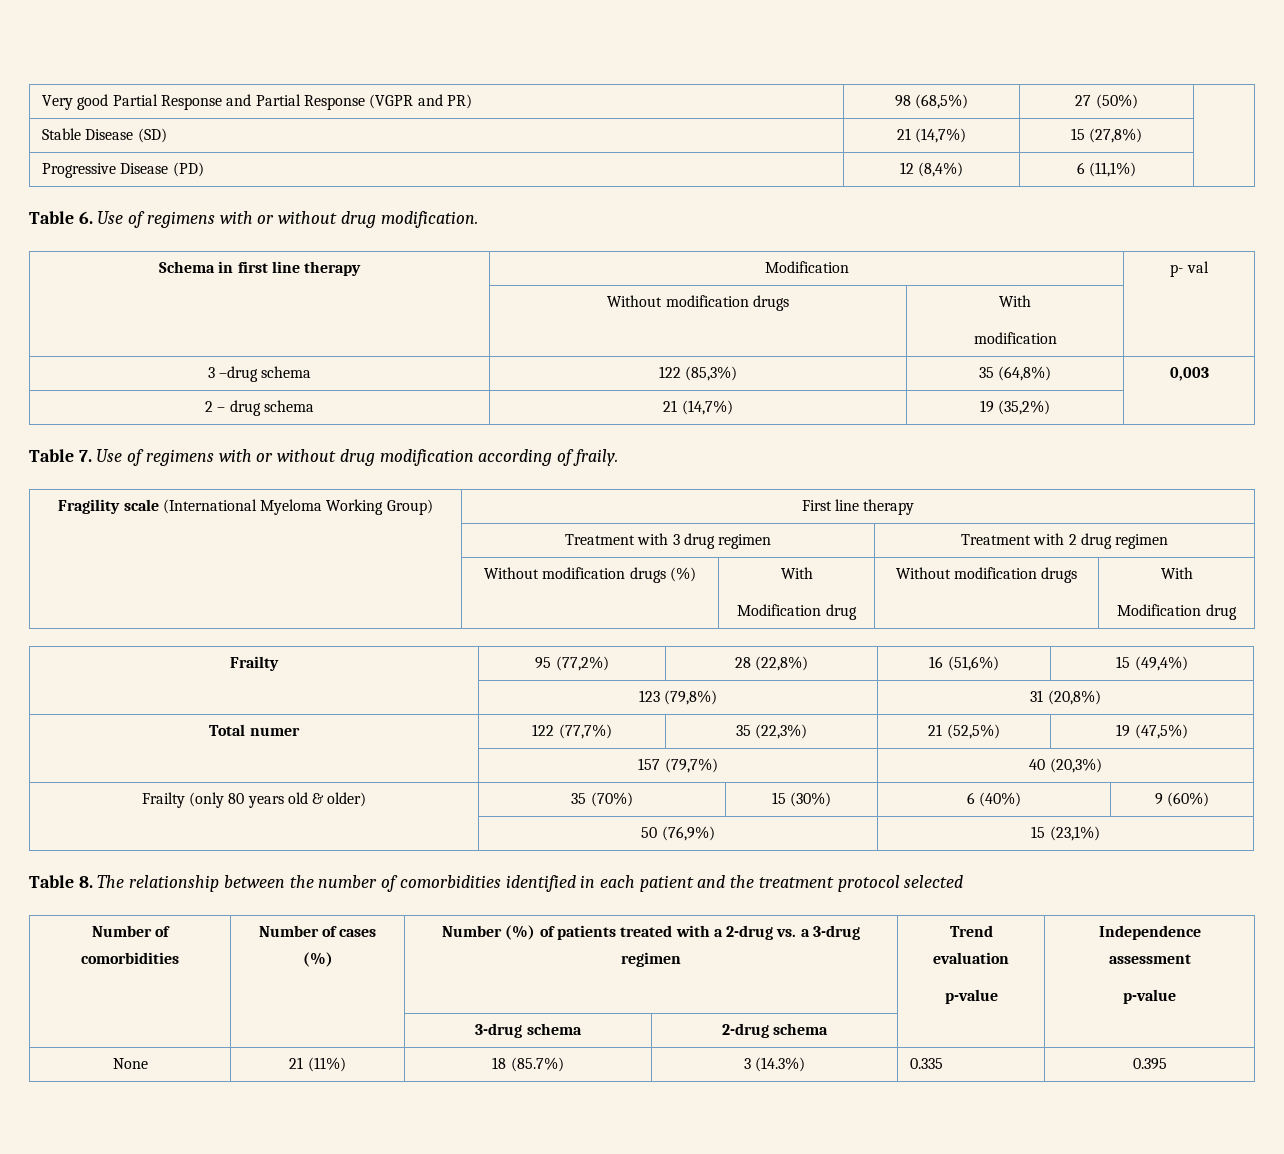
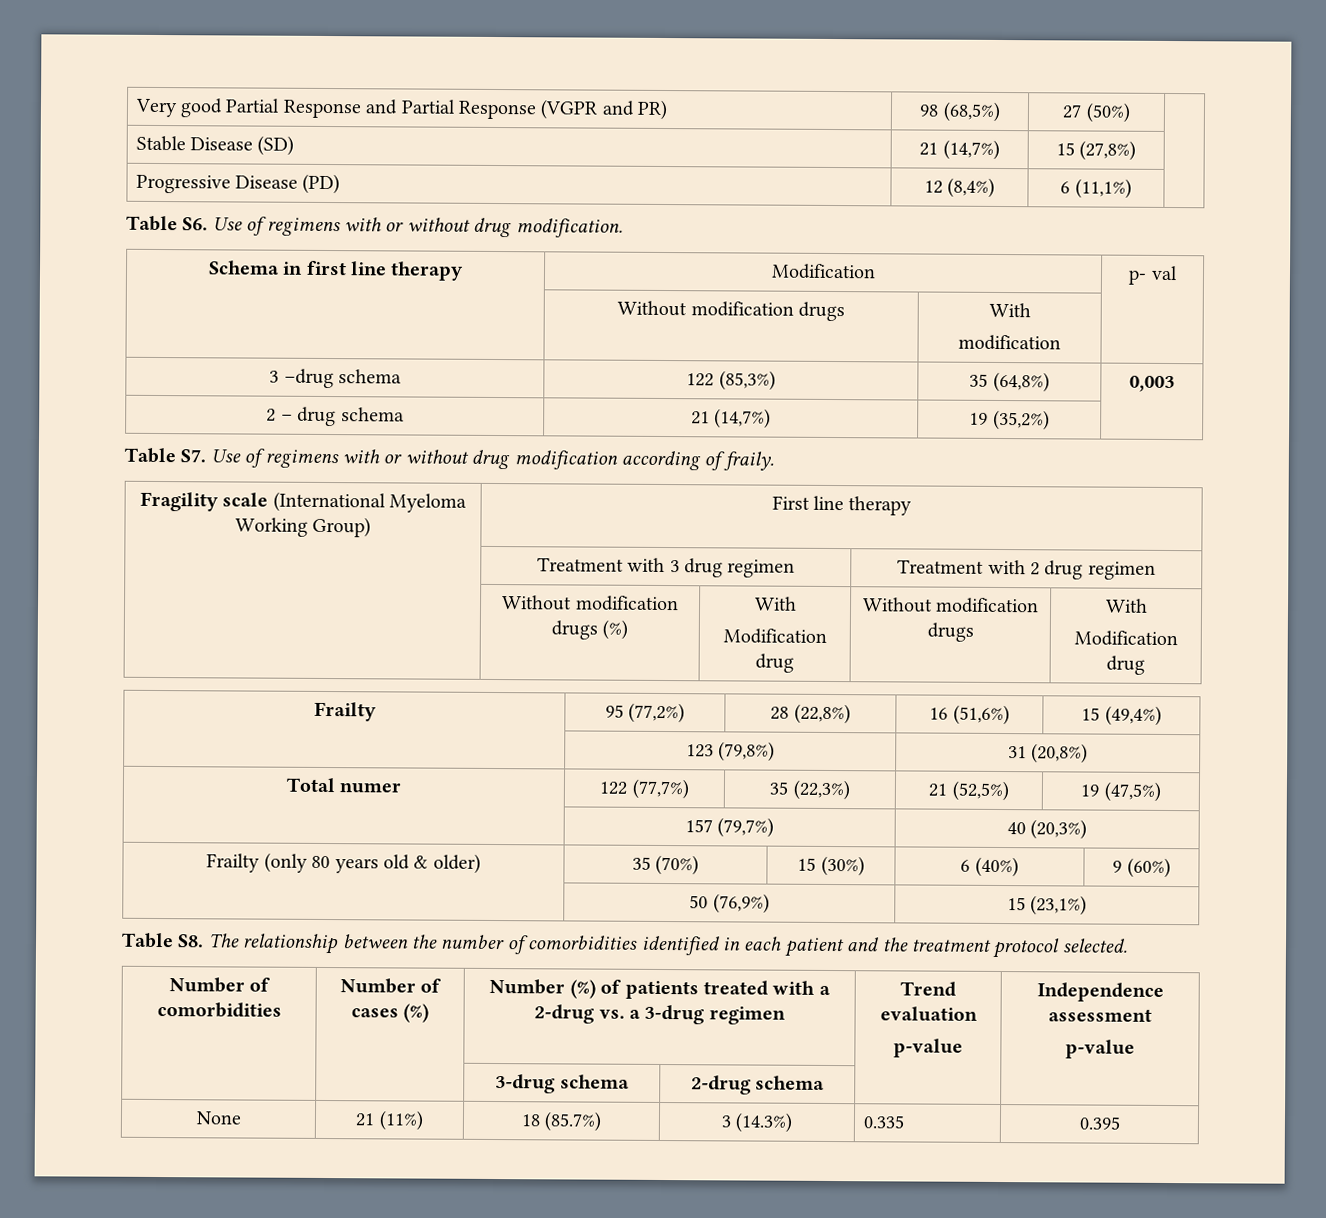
- Table 6. Use of regimens with or without drug modification.
+ Table S6. Use of regimens with or without drug modification.
- Table 7. Use of regimens with or without drug modification according of fraily.
+ Table S7. Use of regimens with or without drug modification according of fraily.
- Table 8. The relationship between the number of comorbidities identified in each patient and the treatment protocol selected
+ Table S8. The relationship between the number of comorbidities identified in each patient and the treatment protocol selected.

